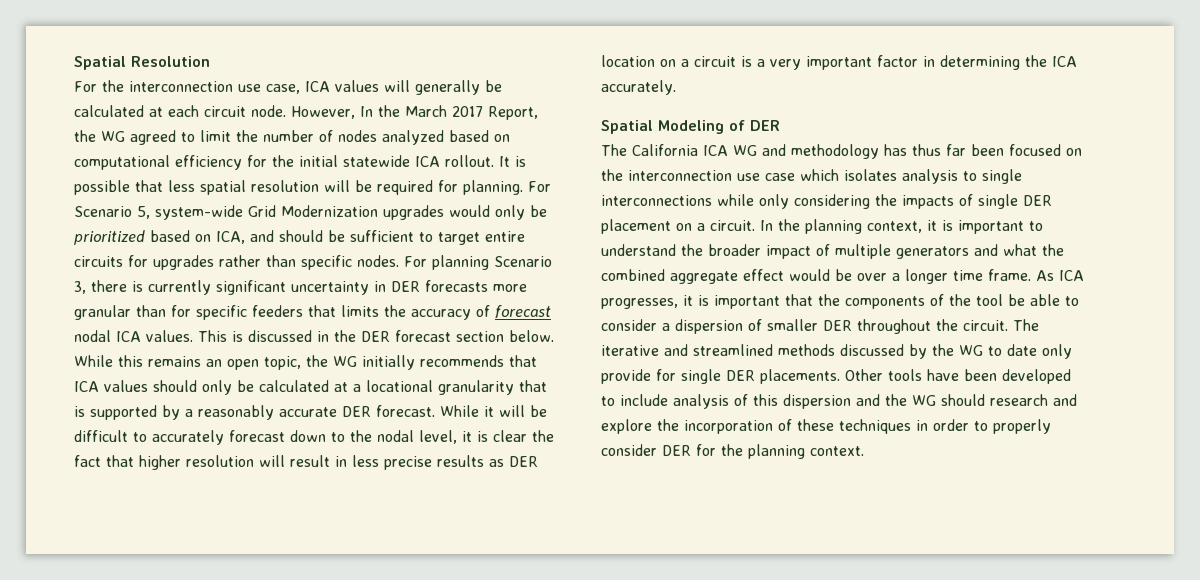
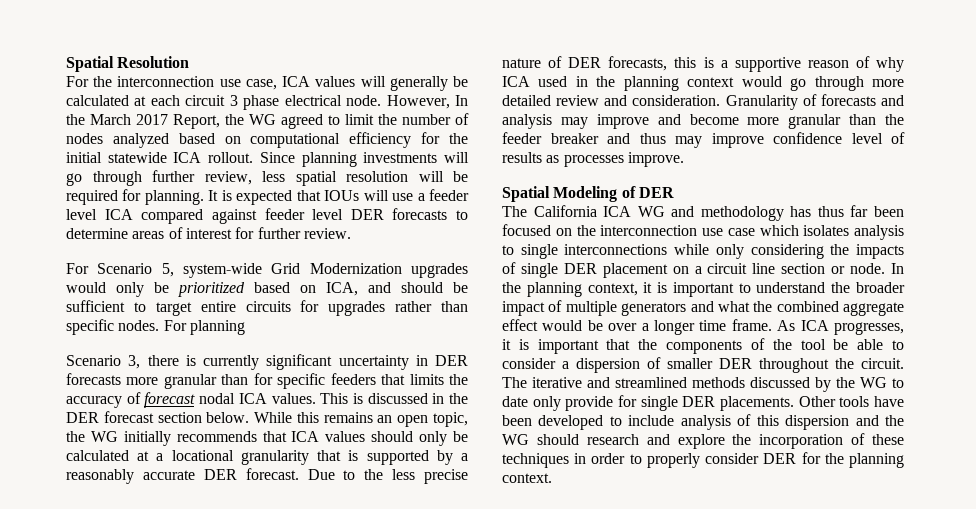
- For the interconnection use case, ICA values will generally be calculated at each circuit node.
+ For the interconnection use case, ICA values will generally be calculated at each circuit 3 phase electrical node.
- It is possible that less spatial resolution will be required for planning. For Scenario 5, system-wide Grid Modernization upgrades would only be prioritized based on ICA, and should be sufficient to target entire circuits for upgrades rather than specific nodes.
+ Since planning investments will go through further review, less spatial resolution will be required for planning. It is expected that IOUs will use a feeder level ICA compared against feeder level DER forecasts to determine areas of interest for further review.
+ For Scenario 5, system-wide Grid Modernization upgrades would only be prioritized based on ICA, and should be sufficient to target entire circuits for upgrades rather than specific nodes.
- For planning Scenario 3, there is currently significant uncertainty in DER forecasts more granular than for specific feeders that limits the accuracy of forecast nodal ICA values.
+ For planning
+ Scenario 3, there is currently significant uncertainty in DER forecasts more granular than for specific feeders that limits the accuracy of forecast nodal ICA values.
- While it will be difficult to accurately forecast down to the nodal level, it is clear the fact that higher resolution will result in less precise results as DER location on a circuit is a very important factor in determining the ICA accurately.
+ Due to the less precise nature of DER forecasts, this is a supportive reason of why ICA used in the planning context would go through more detailed review and consideration. Granularity of forecasts and analysis may improve and become more granular than the feeder breaker and thus may improve confidence level of results as processes improve.
- The California ICA WG and methodology has thus far been focused on the interconnection use case which isolates analysis to single interconnections while only considering the impacts of single DER placement on a circuit.
+ The California ICA WG and methodology has thus far been focused on the interconnection use case which isolates analysis to single interconnections while only considering the impacts of single DER placement on a circuit line section or node.

